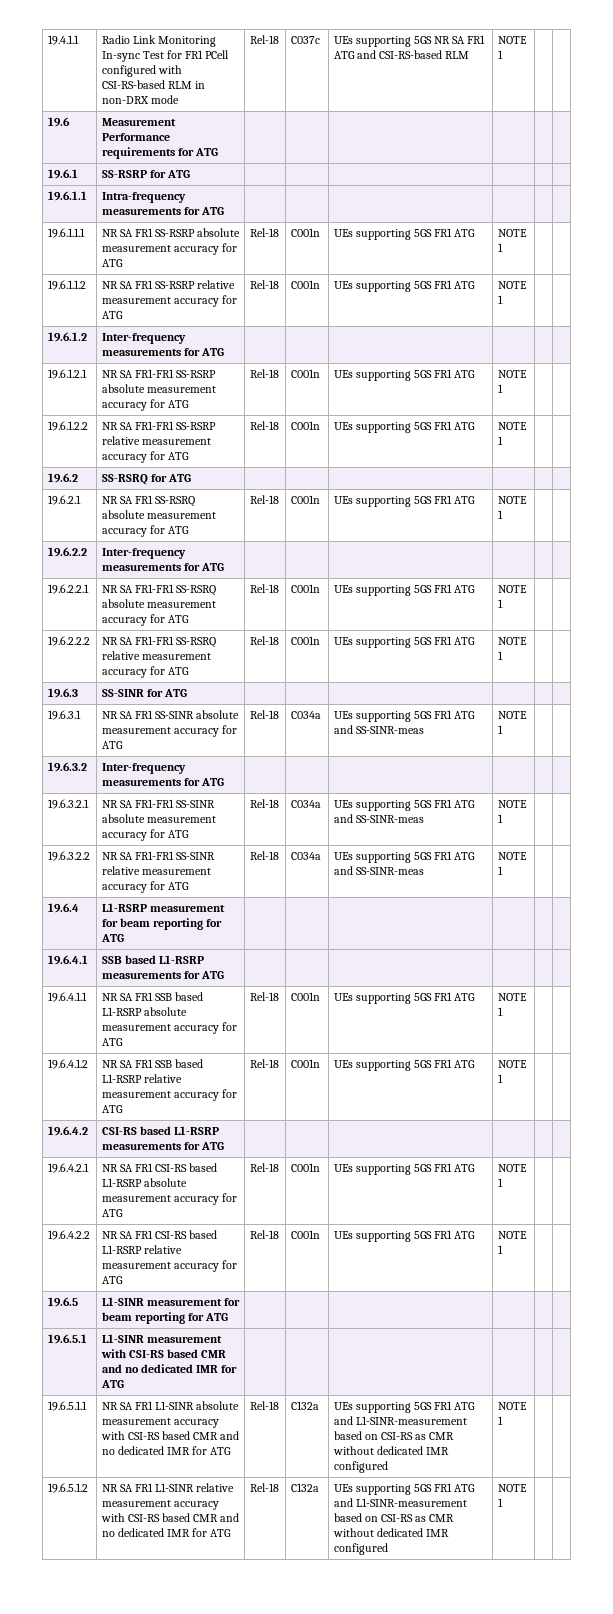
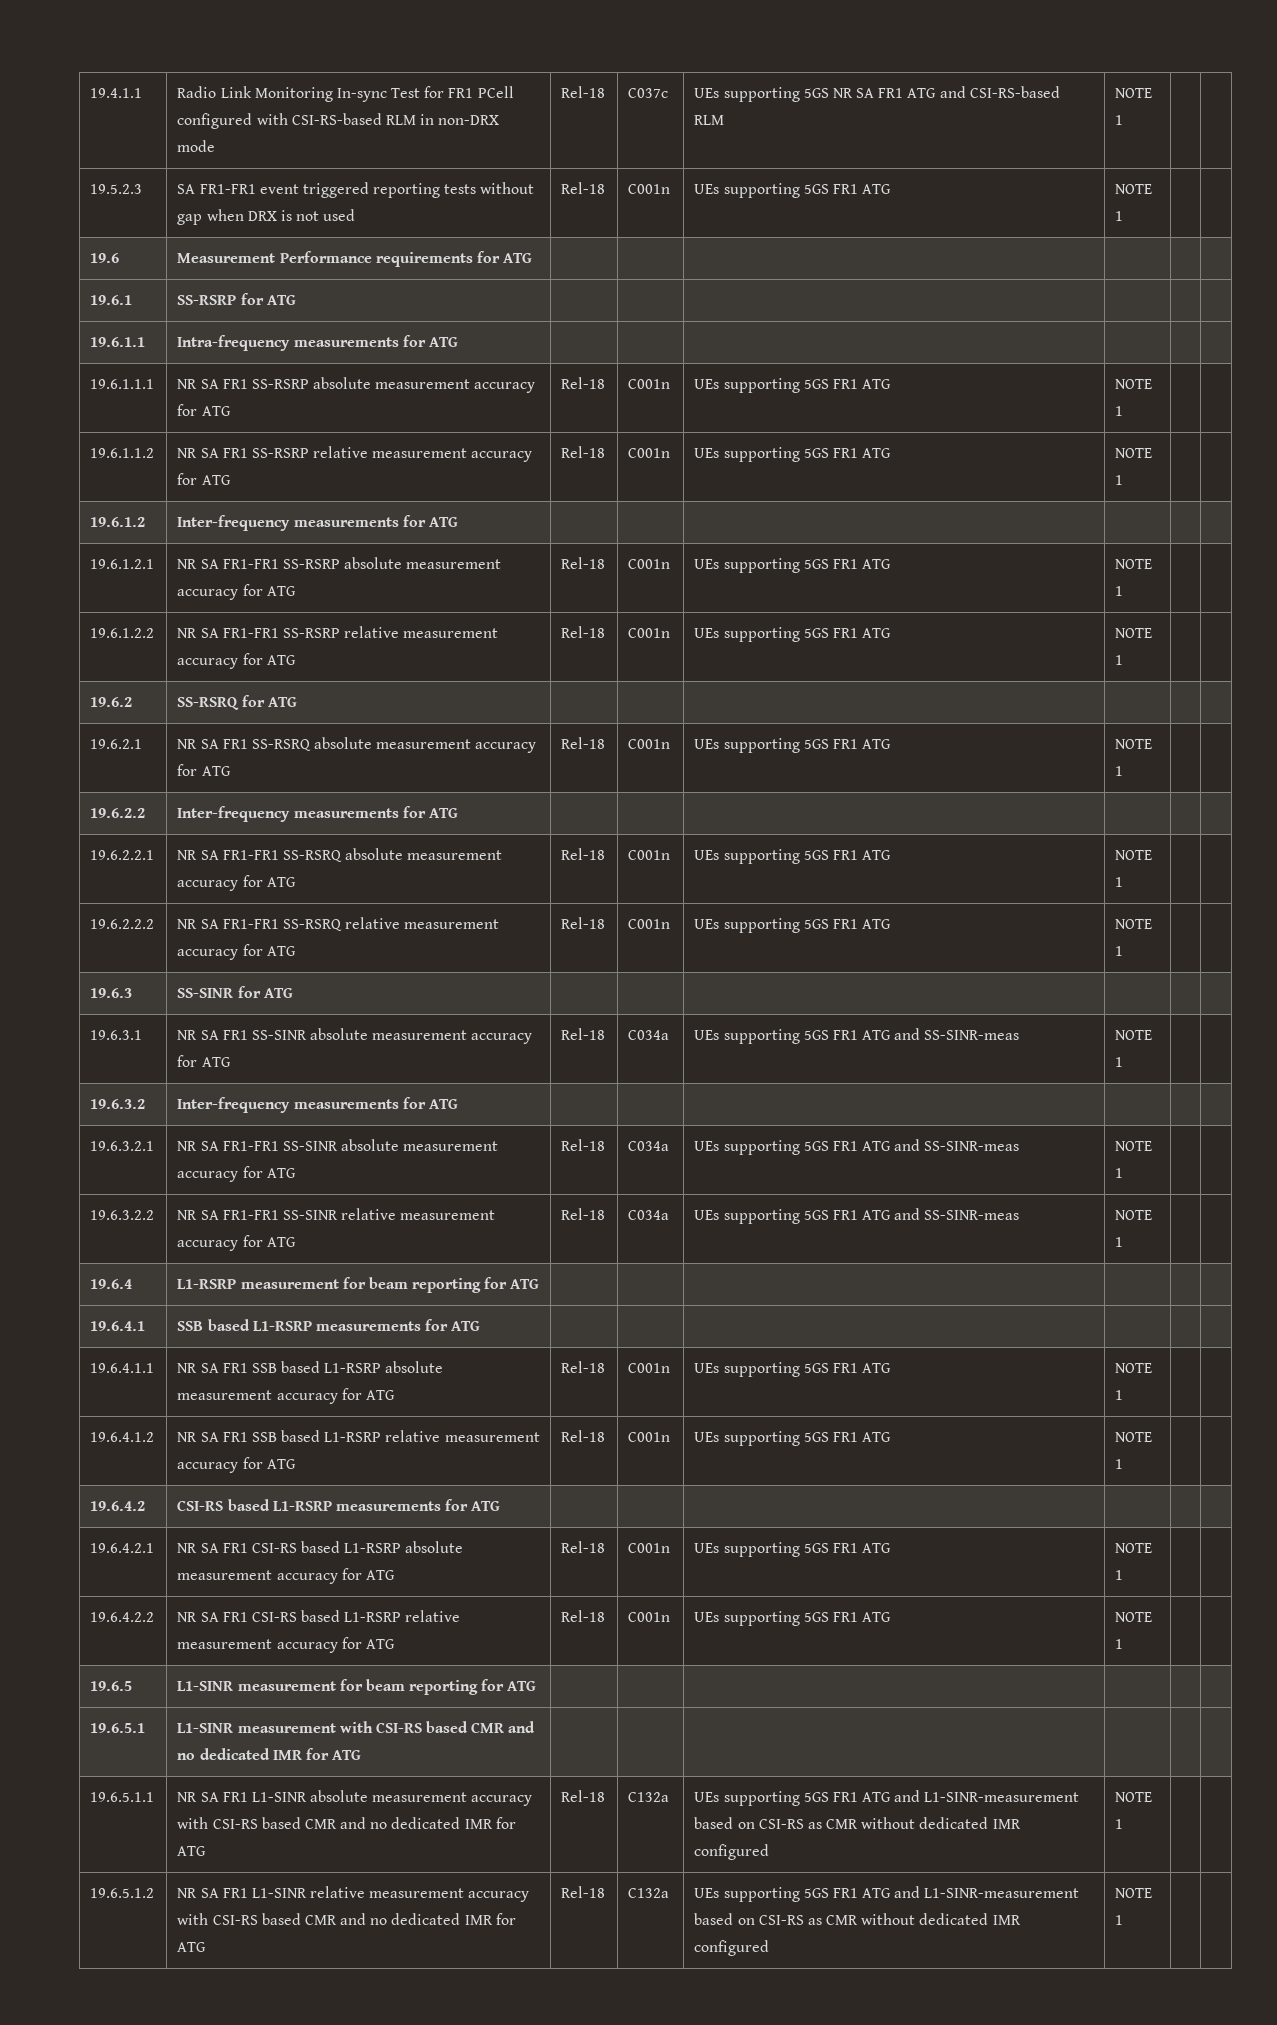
+ 19.5.2.3 | SA FR1-FR1 event triggered reporting tests without gap when DRX is not used | Rel-18 | C001n | UEs supporting 5GS FR1 ATG | NOTE 1 | |

